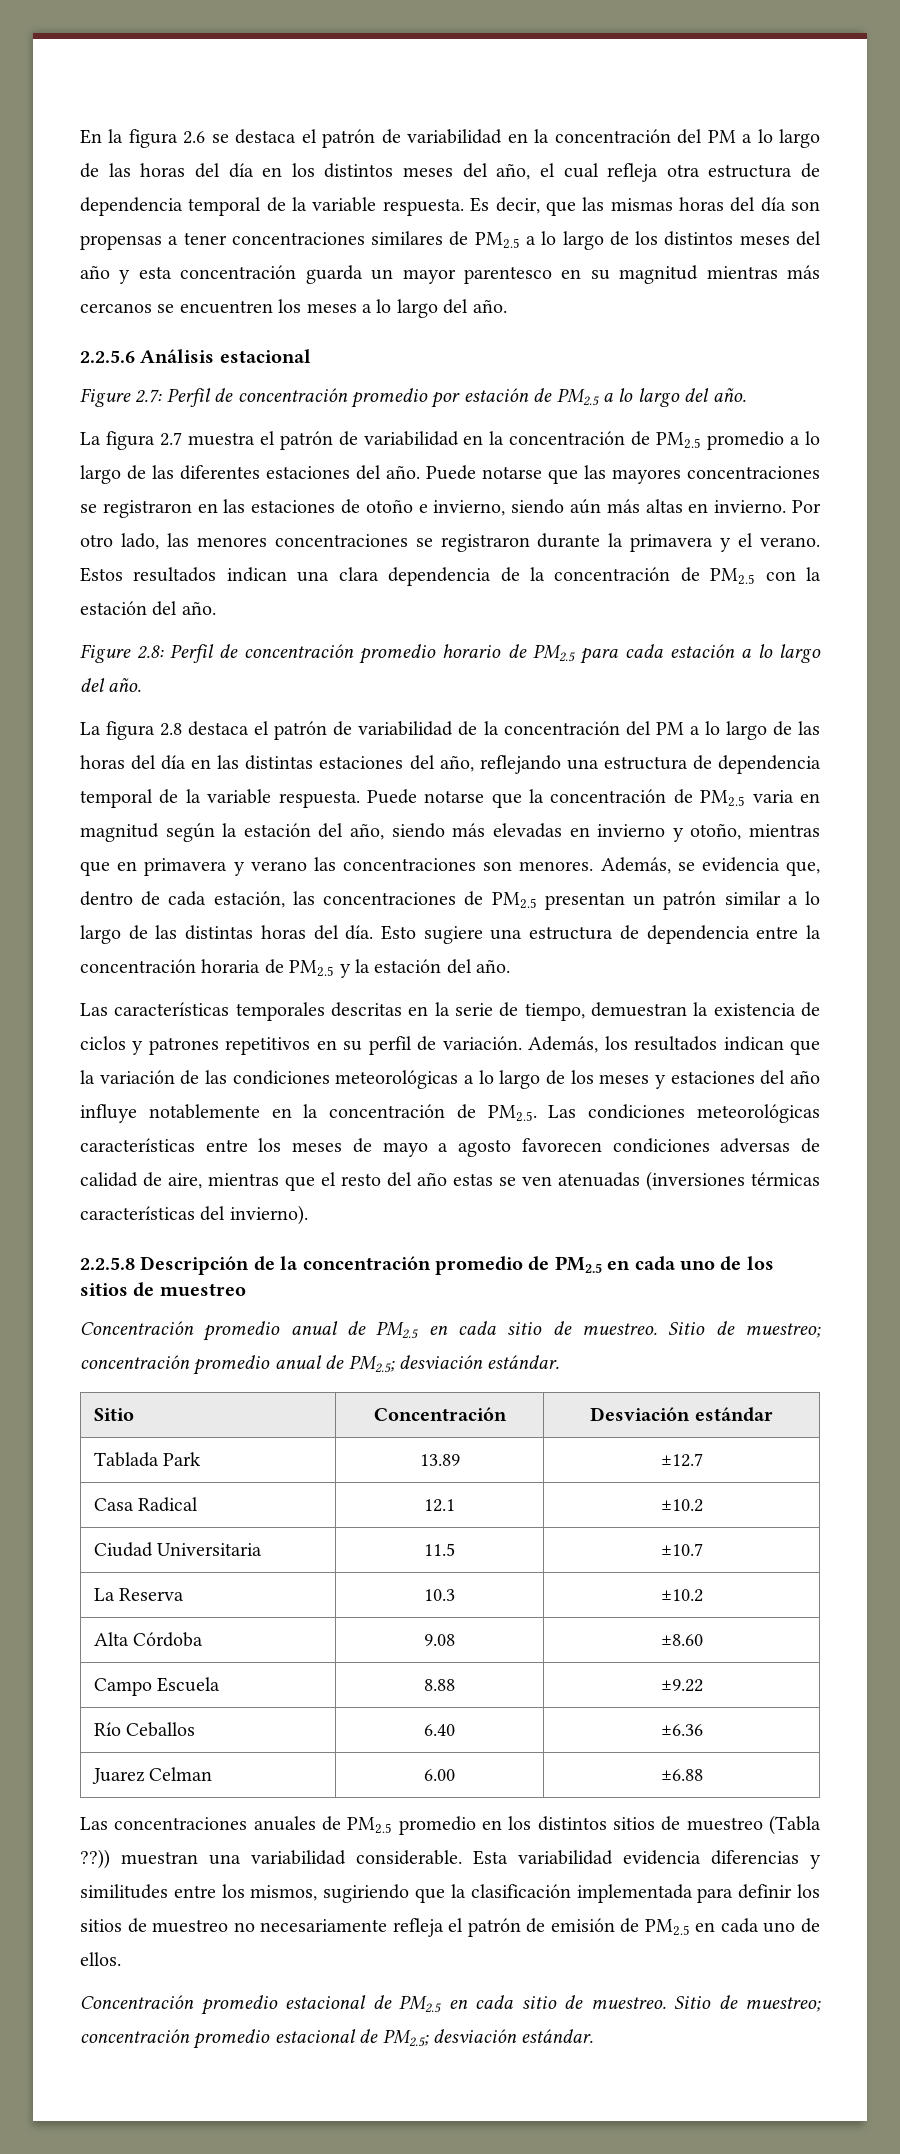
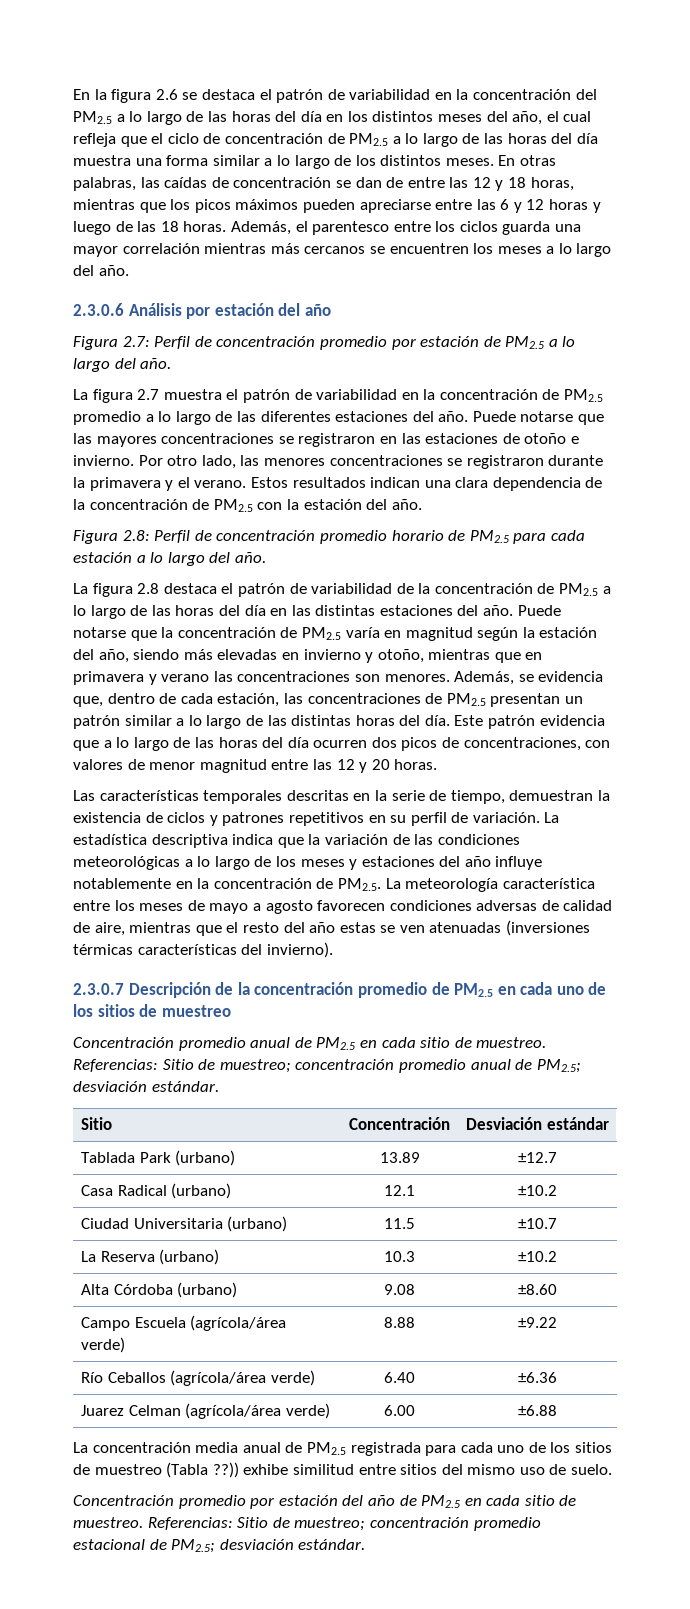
- En la figura 2.6 se destaca el patrón de variabilidad en la concentración del PM a lo largo de las horas del día en los distintos meses del año, el cual refleja otra estructura de dependencia temporal de la variable respuesta. Es decir, que las mismas horas del día son propensas a tener concentraciones similares de PM2.5 a lo largo de los distintos meses del año y esta concentración guarda un mayor parentesco en su magnitud mientras más cercanos se encuentren los meses a lo largo del año.
+ En la figura 2.6 se destaca el patrón de variabilidad en la concentración del PM2.5 a lo largo de las horas del día en los distintos meses del año, el cual refleja que el ciclo de concentración de PM2.5 a lo largo de las horas del día muestra una forma similar a lo largo de los distintos meses. En otras palabras, las caídas de concentración se dan de entre las 12 y 18 horas, mientras que los picos máximos pueden apreciarse entre las 6 y 12 horas y luego de las 18 horas. Además, el parentesco entre los ciclos guarda una mayor correlación mientras más cercanos se encuentren los meses a lo largo del año.
- 2.2.5.6 Análisis estacional
- Figure 2.7: Perfil de concentración promedio por estación de PM2.5 a lo largo del año.
+ 2.3.0.6 Análisis por estación del año
+ Figura 2.7: Perfil de concentración promedio por estación de PM2.5 a lo largo del año.
- Puede notarse que las mayores concentraciones se registraron en las estaciones de otoño e invierno, siendo aún más altas en invierno.
+ Puede notarse que las mayores concentraciones se registraron en las estaciones de otoño e invierno.
- Figure 2.8: Perfil de concentración promedio horario de PM2.5 para cada estación a lo largo del año.
+ Figura 2.8: Perfil de concentración promedio horario de PM2.5 para cada estación a lo largo del año.
- La figura 2.8 destaca el patrón de variabilidad de la concentración del PM a lo largo de las horas del día en las distintas estaciones del año, reflejando una estructura de dependencia temporal de la variable respuesta.
+ La figura 2.8 destaca el patrón de variabilidad de la concentración de PM2.5 a lo largo de las horas del día en las distintas estaciones del año.
- Puede notarse que la concentración de PM2.5 varia en magnitud según la estación del año, siendo más elevadas en invierno y otoño, mientras que en primavera y verano las concentraciones son menores.
+ Puede notarse que la concentración de PM2.5 varía en magnitud según la estación del año, siendo más elevadas en invierno y otoño, mientras que en primavera y verano las concentraciones son menores.
- Esto sugiere una estructura de dependencia entre la concentración horaria de PM2.5 y la estación del año.
+ Este patrón evidencia que a lo largo de las horas del día ocurren dos picos de concentraciones, con valores de menor magnitud entre las 12 y 20 horas.
- Además, los resultados indican que la variación de las condiciones meteorológicas a lo largo de los meses y estaciones del año influye notablemente en la concentración de PM2.5. Las condiciones meteorológicas características entre los meses de mayo a agosto favorecen condiciones adversas de calidad de aire, mientras que el resto del año estas se ven atenuadas (inversiones térmicas características del invierno).
+ La estadística descriptiva indica que la variación de las condiciones meteorológicas a lo largo de los meses y estaciones del año influye notablemente en la concentración de PM2.5. La meteorología característica entre los meses de mayo a agosto favorecen condiciones adversas de calidad de aire, mientras que el resto del año estas se ven atenuadas (inversiones térmicas características del invierno).
- 2.2.5.8 Descripción de la concentración promedio de PM2.5 en cada uno de los sitios de muestreo
+ 2.3.0.7 Descripción de la concentración promedio de PM2.5 en cada uno de los sitios de muestreo
- Sitio de muestreo; concentración promedio anual de PM2.5; desviación estándar.
+ Referencias: Sitio de muestreo; concentración promedio anual de PM2.5; desviación estándar.
- Tablada Park | 13.89 | ±12.7
+ Tablada Park (urbano) | 13.89 | ±12.7
- Casa Radical | 12.1 | ±10.2
+ Casa Radical (urbano) | 12.1 | ±10.2
- Ciudad Universitaria | 11.5 | ±10.7
+ Ciudad Universitaria (urbano) | 11.5 | ±10.7
- La Reserva | 10.3 | ±10.2
+ La Reserva (urbano) | 10.3 | ±10.2
- Alta Córdoba | 9.08 | ±8.60
+ Alta Córdoba (urbano) | 9.08 | ±8.60
- Campo Escuela | 8.88 | ±9.22
+ Campo Escuela (agrícola/área verde) | 8.88 | ±9.22
- Río Ceballos | 6.40 | ±6.36
+ Río Ceballos (agrícola/área verde) | 6.40 | ±6.36
- Juarez Celman | 6.00 | ±6.88
+ Juarez Celman (agrícola/área verde) | 6.00 | ±6.88
- Las concentraciones anuales de PM2.5 promedio en los distintos sitios de muestreo (Tabla ??)) muestran una variabilidad considerable. Esta variabilidad evidencia diferencias y similitudes entre los mismos, sugiriendo que la clasificación implementada para definir los sitios de muestreo no necesariamente refleja el patrón de emisión de PM2.5 en cada uno de ellos.
- Concentración promedio estacional de PM2.5 en cada sitio de muestreo. Sitio de muestreo; concentración promedio estacional de PM2.5; desviación estándar.
+ La concentración media anual de PM2.5 registrada para cada uno de los sitios de muestreo (Tabla ??)) exhibe similitud entre sitios del mismo uso de suelo.
+ Concentración promedio por estación del año de PM2.5 en cada sitio de muestreo. Referencias: Sitio de muestreo; concentración promedio estacional de PM2.5; desviación estándar.

